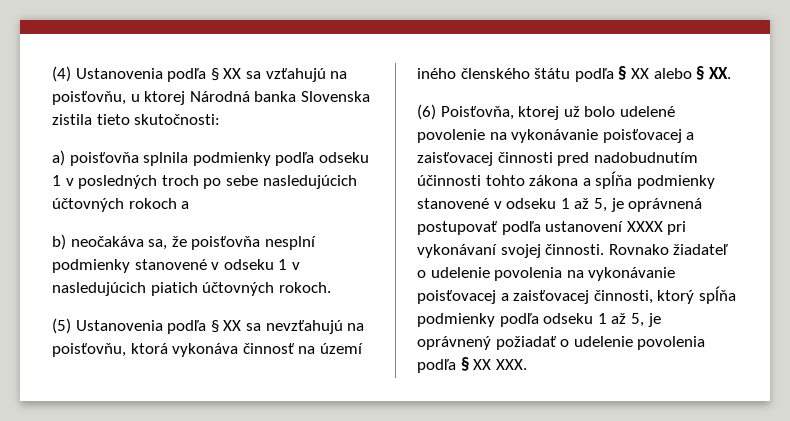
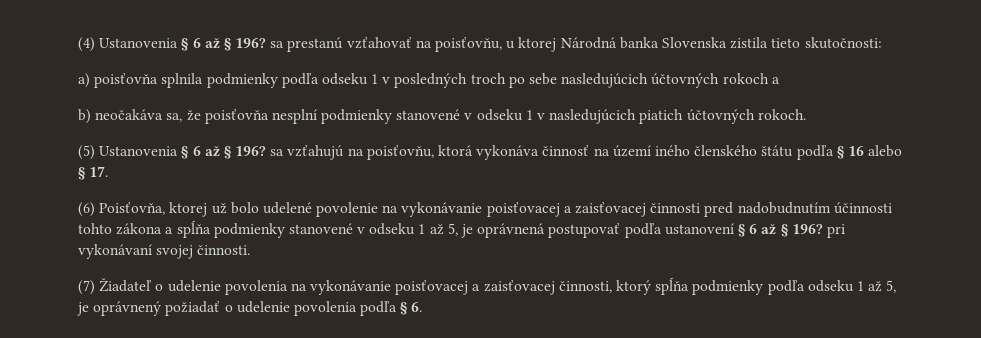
- (4) Ustanovenia podľa § XX sa vzťahujú na poisťovňu, u ktorej Národná banka Slovenska zistila tieto skutočnosti:
+ (4) Ustanovenia § 6 až § 196? sa prestanú vzťahovať na poisťovňu, u ktorej Národná banka Slovenska zistila tieto skutočnosti:
- (5) Ustanovenia podľa § XX sa nevzťahujú na poisťovňu, ktorá vykonáva činnosť na území iného členského štátu podľa § XX alebo § XX.
+ (5) Ustanovenia § 6 až § 196? sa vzťahujú na poisťovňu, ktorá vykonáva činnosť na území iného členského štátu podľa § 16 alebo § 17.
- (6) Poisťovňa, ktorej už bolo udelené povolenie na vykonávanie poisťovacej a zaisťovacej činnosti pred nadobudnutím účinnosti tohto zákona a spĺňa podmienky stanovené v odseku 1 až 5, je oprávnená postupovať podľa ustanovení XXXX pri vykonávaní svojej činnosti. Rovnako žiadateľ o udelenie povolenia na vykonávanie poisťovacej a zaisťovacej činnosti, ktorý spĺňa podmienky podľa odseku 1 až 5, je oprávnený požiadať o udelenie povolenia podľa § XX XXX.
+ (6) Poisťovňa, ktorej už bolo udelené povolenie na vykonávanie poisťovacej a zaisťovacej činnosti pred nadobudnutím účinnosti tohto zákona a spĺňa podmienky stanovené v odseku 1 až 5, je oprávnená postupovať podľa ustanovení § 6 až § 196? pri vykonávaní svojej činnosti.
+ (7) Žiadateľ o udelenie povolenia na vykonávanie poisťovacej a zaisťovacej činnosti, ktorý spĺňa podmienky podľa odseku 1 až 5, je oprávnený požiadať o udelenie povolenia podľa § 6.

